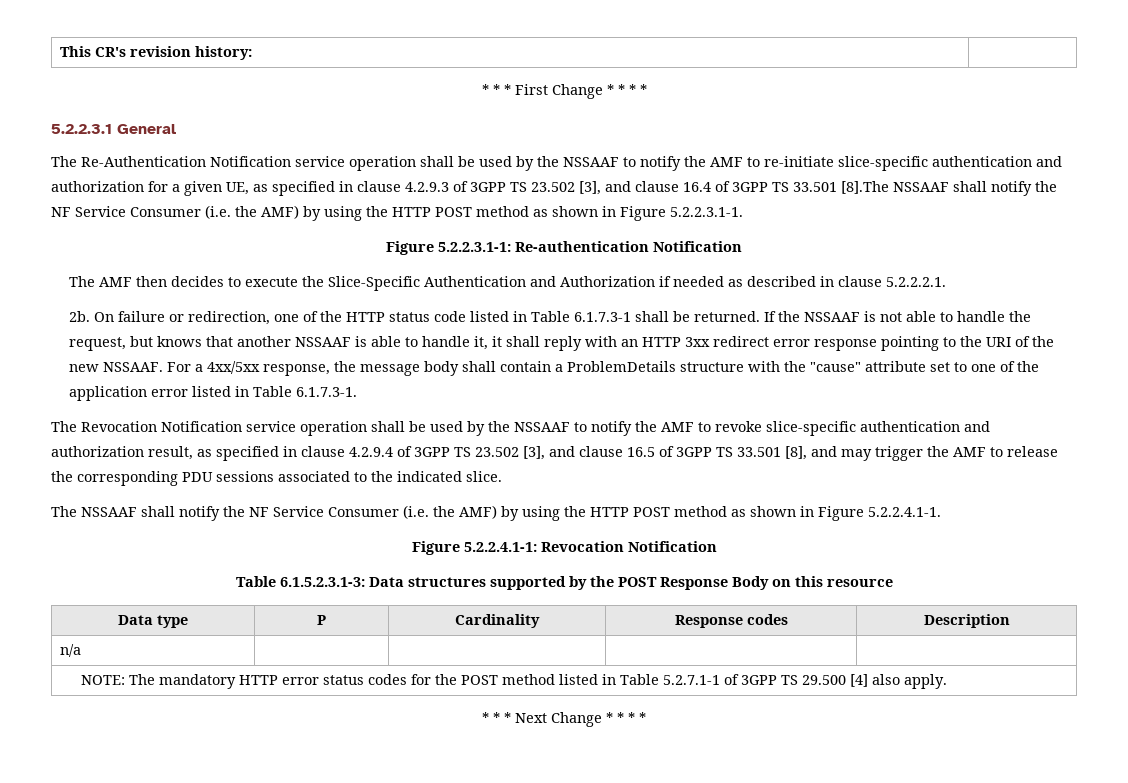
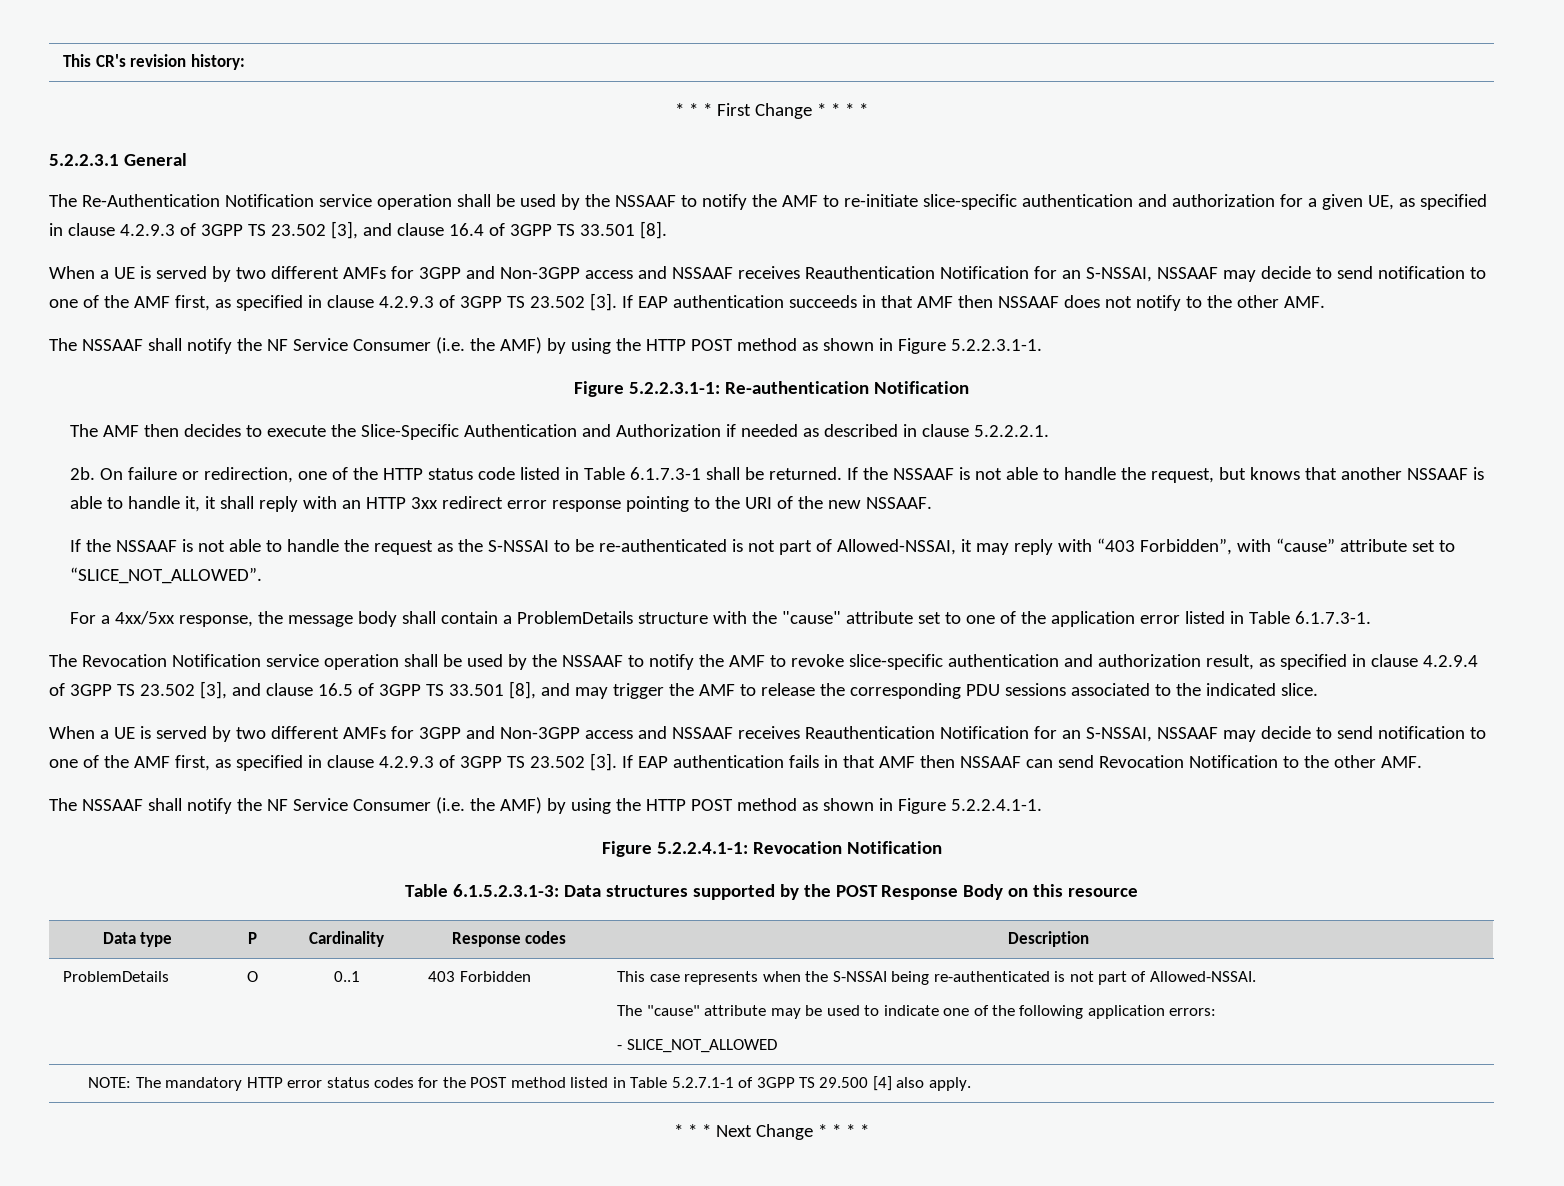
- The Re-Authentication Notification service operation shall be used by the NSSAAF to notify the AMF to re-initiate slice-specific authentication and authorization for a given UE, as specified in clause 4.2.9.3 of 3GPP TS 23.502 [3], and clause 16.4 of 3GPP TS 33.501 [8].The NSSAAF shall notify the NF Service Consumer (i.e. the AMF) by using the HTTP POST method as shown in Figure 5.2.2.3.1-1.
+ The Re-Authentication Notification service operation shall be used by the NSSAAF to notify the AMF to re-initiate slice-specific authentication and authorization for a given UE, as specified in clause 4.2.9.3 of 3GPP TS 23.502 [3], and clause 16.4 of 3GPP TS 33.501 [8].
+ When a UE is served by two different AMFs for 3GPP and Non-3GPP access and NSSAAF receives Reauthentication Notification for an S-NSSAI, NSSAAF may decide to send notification to one of the AMF first, as specified in clause 4.2.9.3 of 3GPP TS 23.502 [3]. If EAP authentication succeeds in that AMF then NSSAAF does not notify to the other AMF.
+ The NSSAAF shall notify the NF Service Consumer (i.e. the AMF) by using the HTTP POST method as shown in Figure 5.2.2.3.1-1.
- If the NSSAAF is not able to handle the request, but knows that another NSSAAF is able to handle it, it shall reply with an HTTP 3xx redirect error response pointing to the URI of the new NSSAAF. For a 4xx/5xx response, the message body shall contain a ProblemDetails structure with the "cause" attribute set to one of the application error listed in Table 6.1.7.3-1.
+ If the NSSAAF is not able to handle the request, but knows that another NSSAAF is able to handle it, it shall reply with an HTTP 3xx redirect error response pointing to the URI of the new NSSAAF.
+ If the NSSAAF is not able to handle the request as the S-NSSAI to be re-authenticated is not part of Allowed-NSSAI, it may reply with “403 Forbidden”, with “cause” attribute set to “SLICE_NOT_ALLOWED”.
+ For a 4xx/5xx response, the message body shall contain a ProblemDetails structure with the "cause" attribute set to one of the application error listed in Table 6.1.7.3-1.
+ When a UE is served by two different AMFs for 3GPP and Non-3GPP access and NSSAAF receives Reauthentication Notification for an S-NSSAI, NSSAAF may decide to send notification to one of the AMF first, as specified in clause 4.2.9.3 of 3GPP TS 23.502 [3]. If EAP authentication fails in that AMF then NSSAAF can send Revocation Notification to the other AMF.
- n/a | | | |
+ ProblemDetails | O | 0..1 | 403 Forbidden | This case represents when the S-NSSAI being re-authenticated is not part of Allowed-NSSAI.
+ The "cause" attribute may be used to indicate one of the following application errors:
+ - SLICE_NOT_ALLOWED

